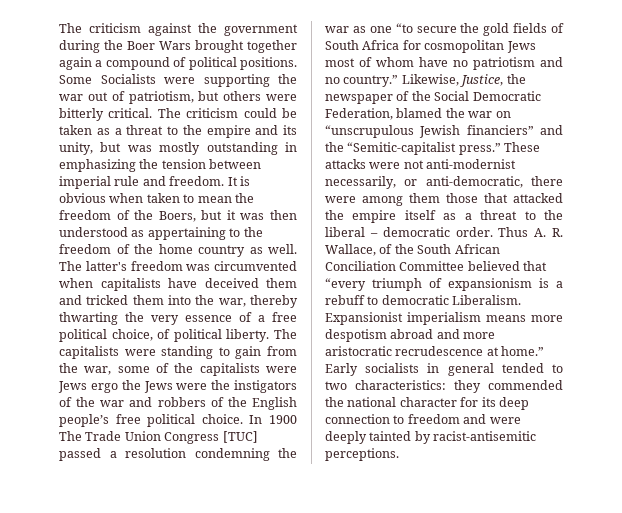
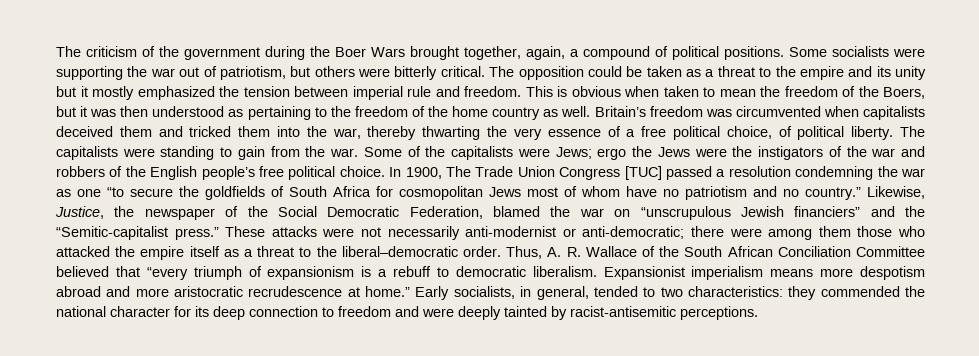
- The criticism against the government during the Boer Wars brought together again a compound of political positions.
+ The criticism of the government during the Boer Wars brought together, again, a compound of political positions.
- Some Socialists were supporting the war out of patriotism, but others were bitterly critical.
+ Some socialists were supporting the war out of patriotism, but others were bitterly critical.
- The criticism could be taken as a threat to the empire and its unity, but was mostly outstanding in emphasizing the tension between imperial rule and freedom.
+ The opposition could be taken as a threat to the empire and its unity but it mostly emphasized the tension between imperial rule and freedom.
- It is obvious when taken to mean the freedom of the Boers, but it was then understood as appertaining to the freedom of the home country as well.
+ This is obvious when taken to mean the freedom of the Boers, but it was then understood as pertaining to the freedom of the home country as well.
- The latter's freedom was circumvented when capitalists have deceived them and tricked them into the war, thereby thwarting the very essence of a free political choice, of political liberty.
+ Britain’s freedom was circumvented when capitalists deceived them and tricked them into the war, thereby thwarting the very essence of a free political choice, of political liberty.
- The capitalists were standing to gain from the war, some of the capitalists were Jews ergo the Jews were the instigators of the war and robbers of the English people’s free political choice.
+ The capitalists were standing to gain from the war. Some of the capitalists were Jews; ergo the Jews were the instigators of the war and robbers of the English people’s free political choice.
- In 1900 The Trade Union Congress [TUC] passed a resolution condemning the war as one “to secure the gold fields of South Africa for cosmopolitan Jews most of whom have no patriotism and no country.”
+ In 1900, The Trade Union Congress [TUC] passed a resolution condemning the war as one “to secure the goldfields of South Africa for cosmopolitan Jews most of whom have no patriotism and no country.”
- These attacks were not anti-modernist necessarily, or anti-democratic, there were among them those that attacked the empire itself as a threat to the liberal – democratic order. Thus A. R. Wallace, of the South African Conciliation Committee believed that “every triumph of expansionism is a rebuff to democratic Liberalism.
+ These attacks were not necessarily anti-modernist or anti-democratic; there were among them those who attacked the empire itself as a threat to the liberal–democratic order. Thus, A. R. Wallace of the South African Conciliation Committee believed that “every triumph of expansionism is a rebuff to democratic liberalism.
- Early socialists in general tended to two characteristics: they commended the national character for its deep connection to freedom and were deeply tainted by racist-antisemitic perceptions.
+ Early socialists, in general, tended to two characteristics: they commended the national character for its deep connection to freedom and were deeply tainted by racist-antisemitic perceptions.

